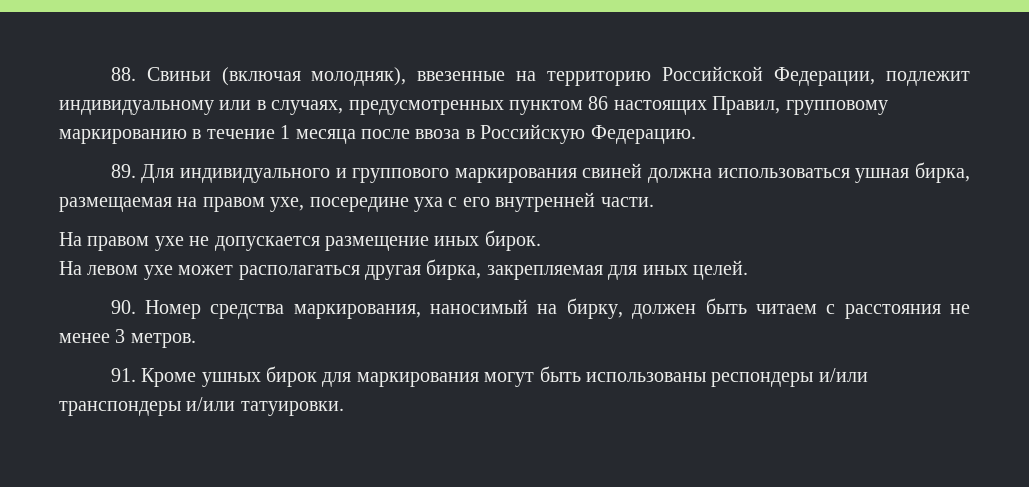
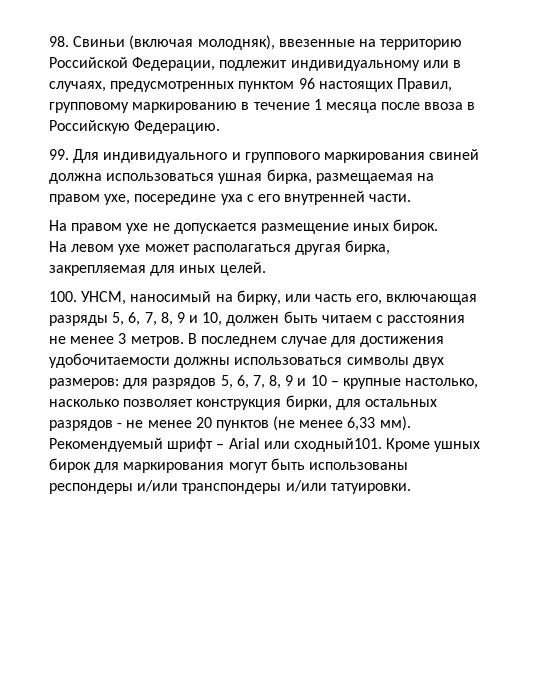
- 88. Свиньи (включая молодняк), ввезенные на территорию Российской Федерации, подлежит индивидуальному или в случаях, предусмотренных пунктом 86 настоящих Правил, групповому маркированию в течение 1 месяца после ввоза в Российскую Федерацию.
+ 98. Свиньи (включая молодняк), ввезенные на территорию Российской Федерации, подлежит индивидуальному или в случаях, предусмотренных пунктом 96 настоящих Правил, групповому маркированию в течение 1 месяца после ввоза в Российскую Федерацию.
- 89. Для индивидуального и группового маркирования свиней должна использоваться ушная бирка, размещаемая на правом ухе, посередине уха с его внутренней части.
+ 99. Для индивидуального и группового маркирования свиней должна использоваться ушная бирка, размещаемая на правом ухе, посередине уха с его внутренней части.
- 90. Номер средства маркирования, наносимый на бирку, должен быть читаем с расстояния не менее 3 метров.
- 91. Кроме ушных бирок для маркирования могут быть использованы респондеры и/или транспондеры и/или татуировки.
+ 100. УНСМ, наносимый на бирку, или часть его, включающая разряды 5, 6, 7, 8, 9 и 10, должен быть читаем с расстояния не менее 3 метров. В последнем случае для достижения удобочитаемости должны использоваться символы двух размеров: для разрядов 5, 6, 7, 8, 9 и 10 – крупные настолько, насколько позволяет конструкция бирки, для остальных разрядов - не менее 20 пунктов (не менее 6,33 мм). Рекомендуемый шрифт – Arial или сходный101. Кроме ушных бирок для маркирования могут быть использованы респондеры и/или транспондеры и/или татуировки.

